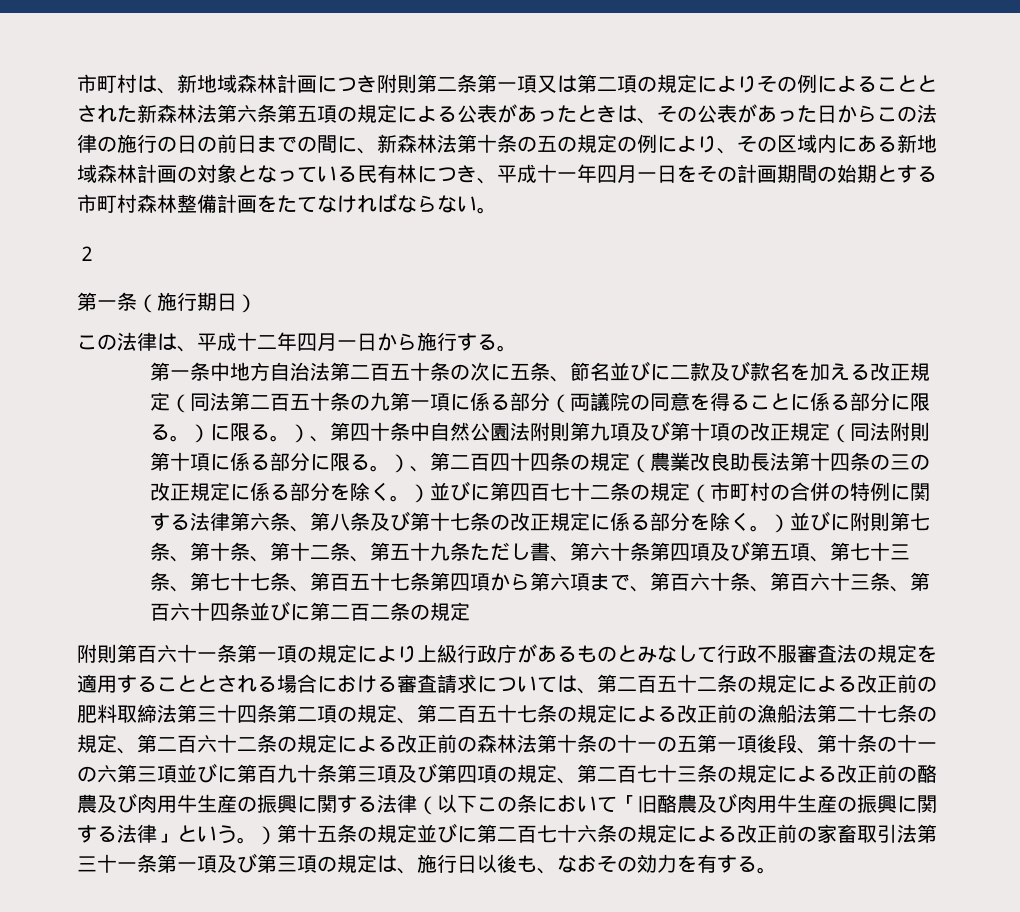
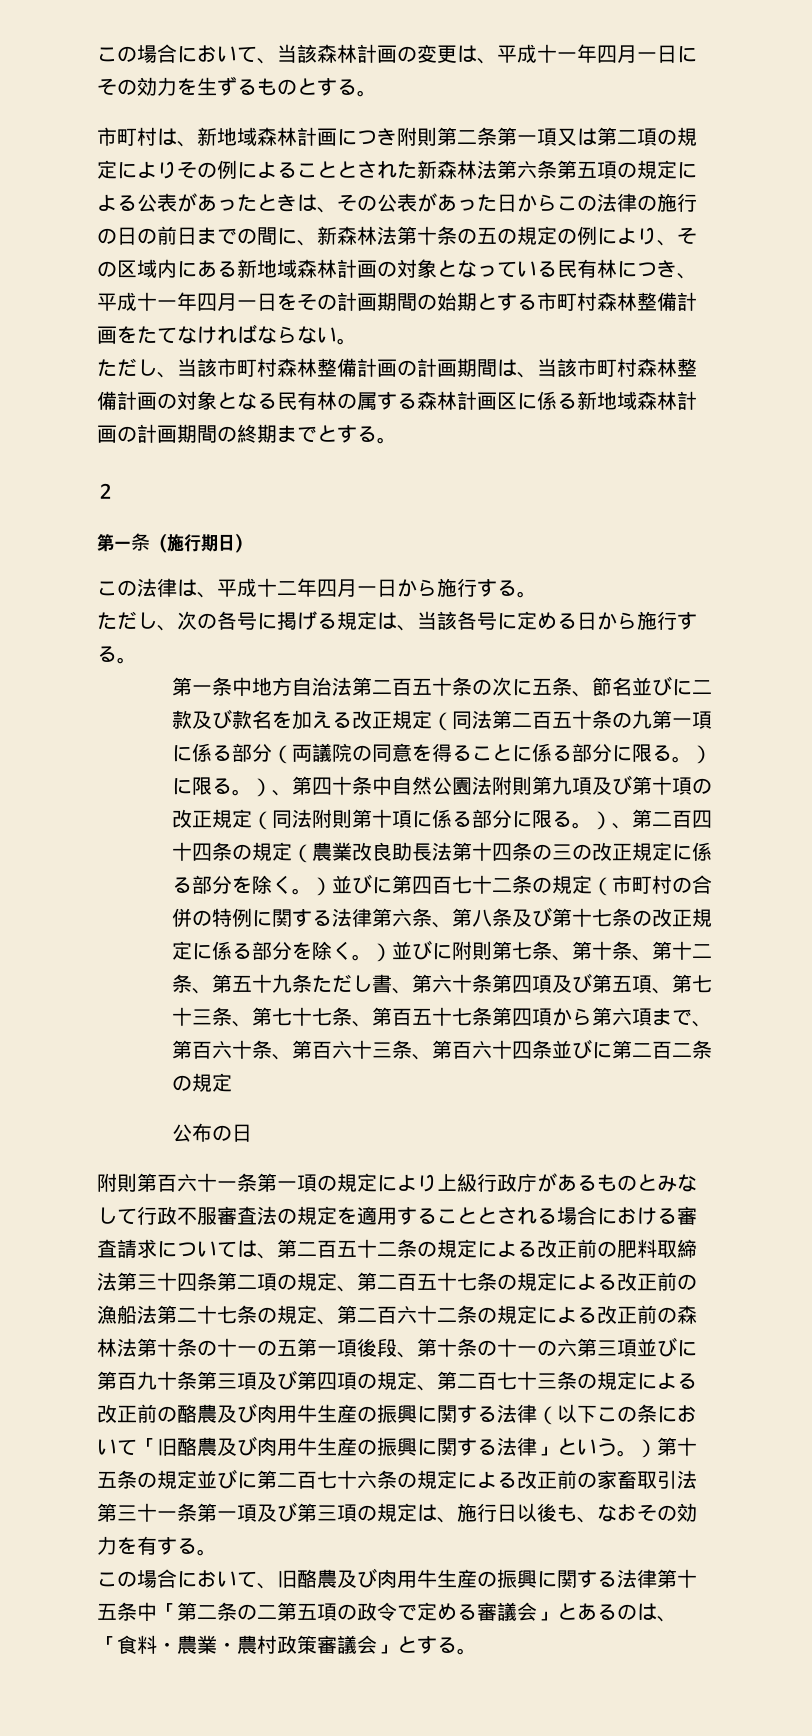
+ この場合において、当該森林計画の変更は、平成十一年四月一日にその効力を生ずるものとする。
+ ただし、当該市町村森林整備計画の計画期間は、当該市町村森林整備計画の対象となる民有林の属する森林計画区に係る新地域森林計画の計画期間の終期までとする。
+ ただし、次の各号に掲げる規定は、当該各号に定める日から施行する。
+ 公布の日
+ この場合において、旧酪農及び肉用牛生産の振興に関する法律第十五条中「第二条の二第五項の政令で定める審議会」とあるのは、「食料・農業・農村政策審議会」とする。

